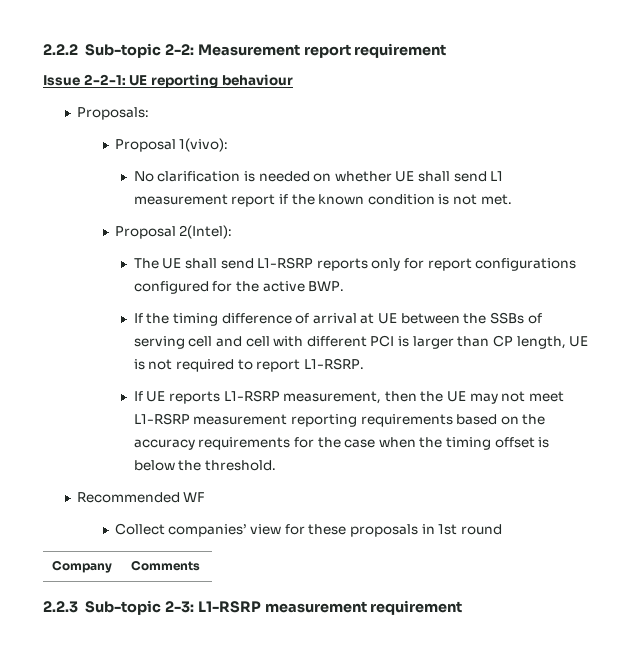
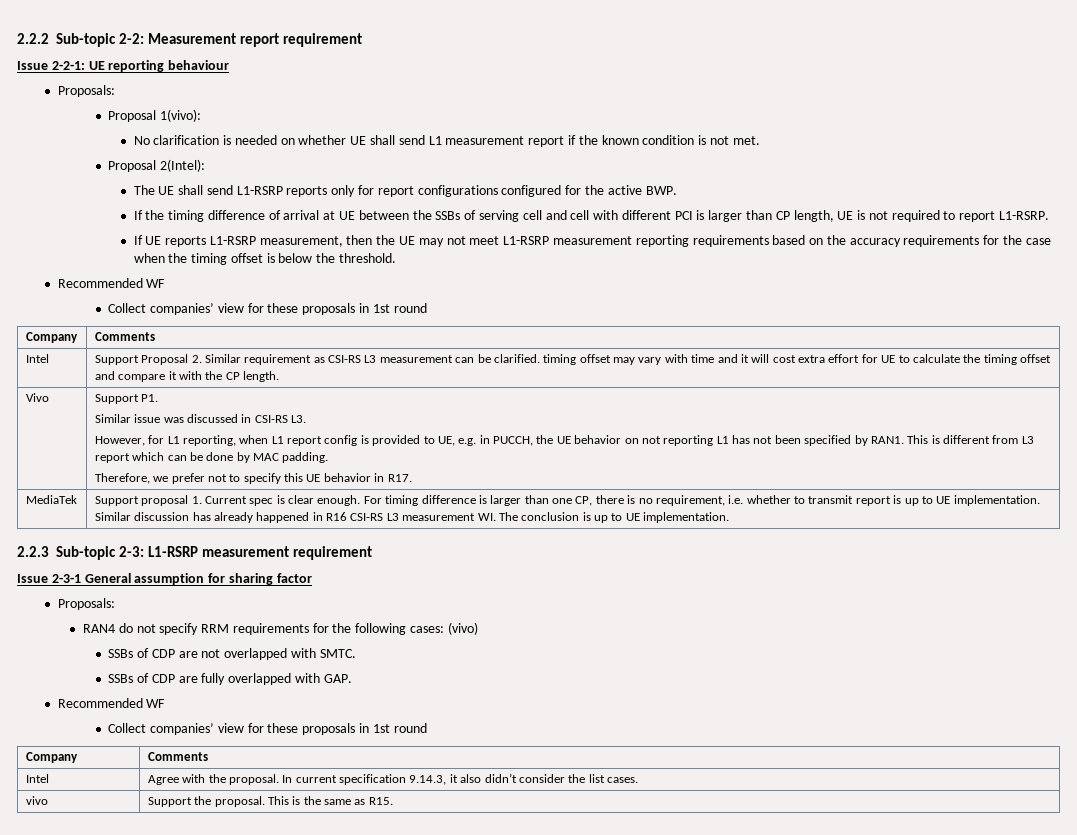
+ Intel | Support Proposal 2. Similar requirement as CSI-RS L3 measurement can be clarified. timing offset may vary with time and it will cost extra effort for UE to calculate the timing offset and compare it with the CP length.
+ Vivo | Support P1.
+ Similar issue was discussed in CSI-RS L3.
+ However, for L1 reporting, when L1 report config is provided to UE, e.g. in PUCCH, the UE behavior on not reporting L1 has not been specified by RAN1. This is different from L3 report which can be done by MAC padding.
+ Therefore, we prefer not to specify this UE behavior in R17.
+ MediaTek | Support proposal 1. Current spec is clear enough. For timing difference is larger than one CP, there is no requirement, i.e. whether to transmit report is up to UE implementation. Similar discussion has already happened in R16 CSI-RS L3 measurement WI. The conclusion is up to UE implementation.
+ Issue 2-3-1 General assumption for sharing factor
+ Proposals:
+ RAN4 do not specify RRM requirements for the following cases: (vivo)
+ SSBs of CDP are not overlapped with SMTC.
+ SSBs of CDP are fully overlapped with GAP.
+ Recommended WF
+ Collect companies’ view for these proposals in 1st round
+ Company | Comments
+ Intel | Agree with the proposal. In current specification 9.14.3, it also didn’t consider the list cases.
+ vivo | Support the proposal. This is the same as R15.

